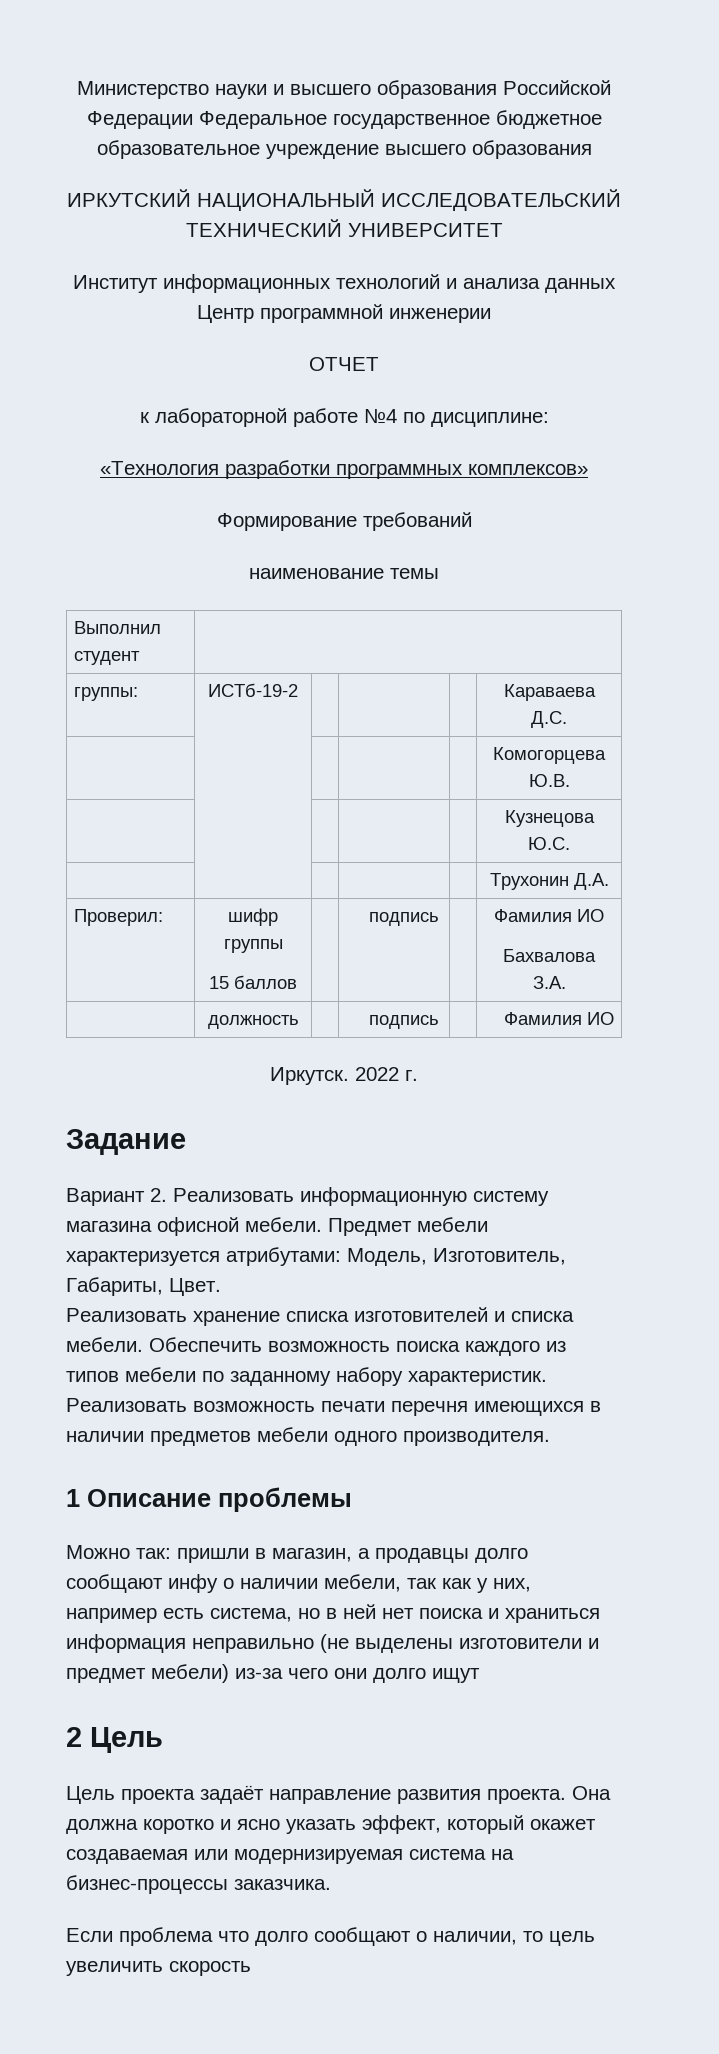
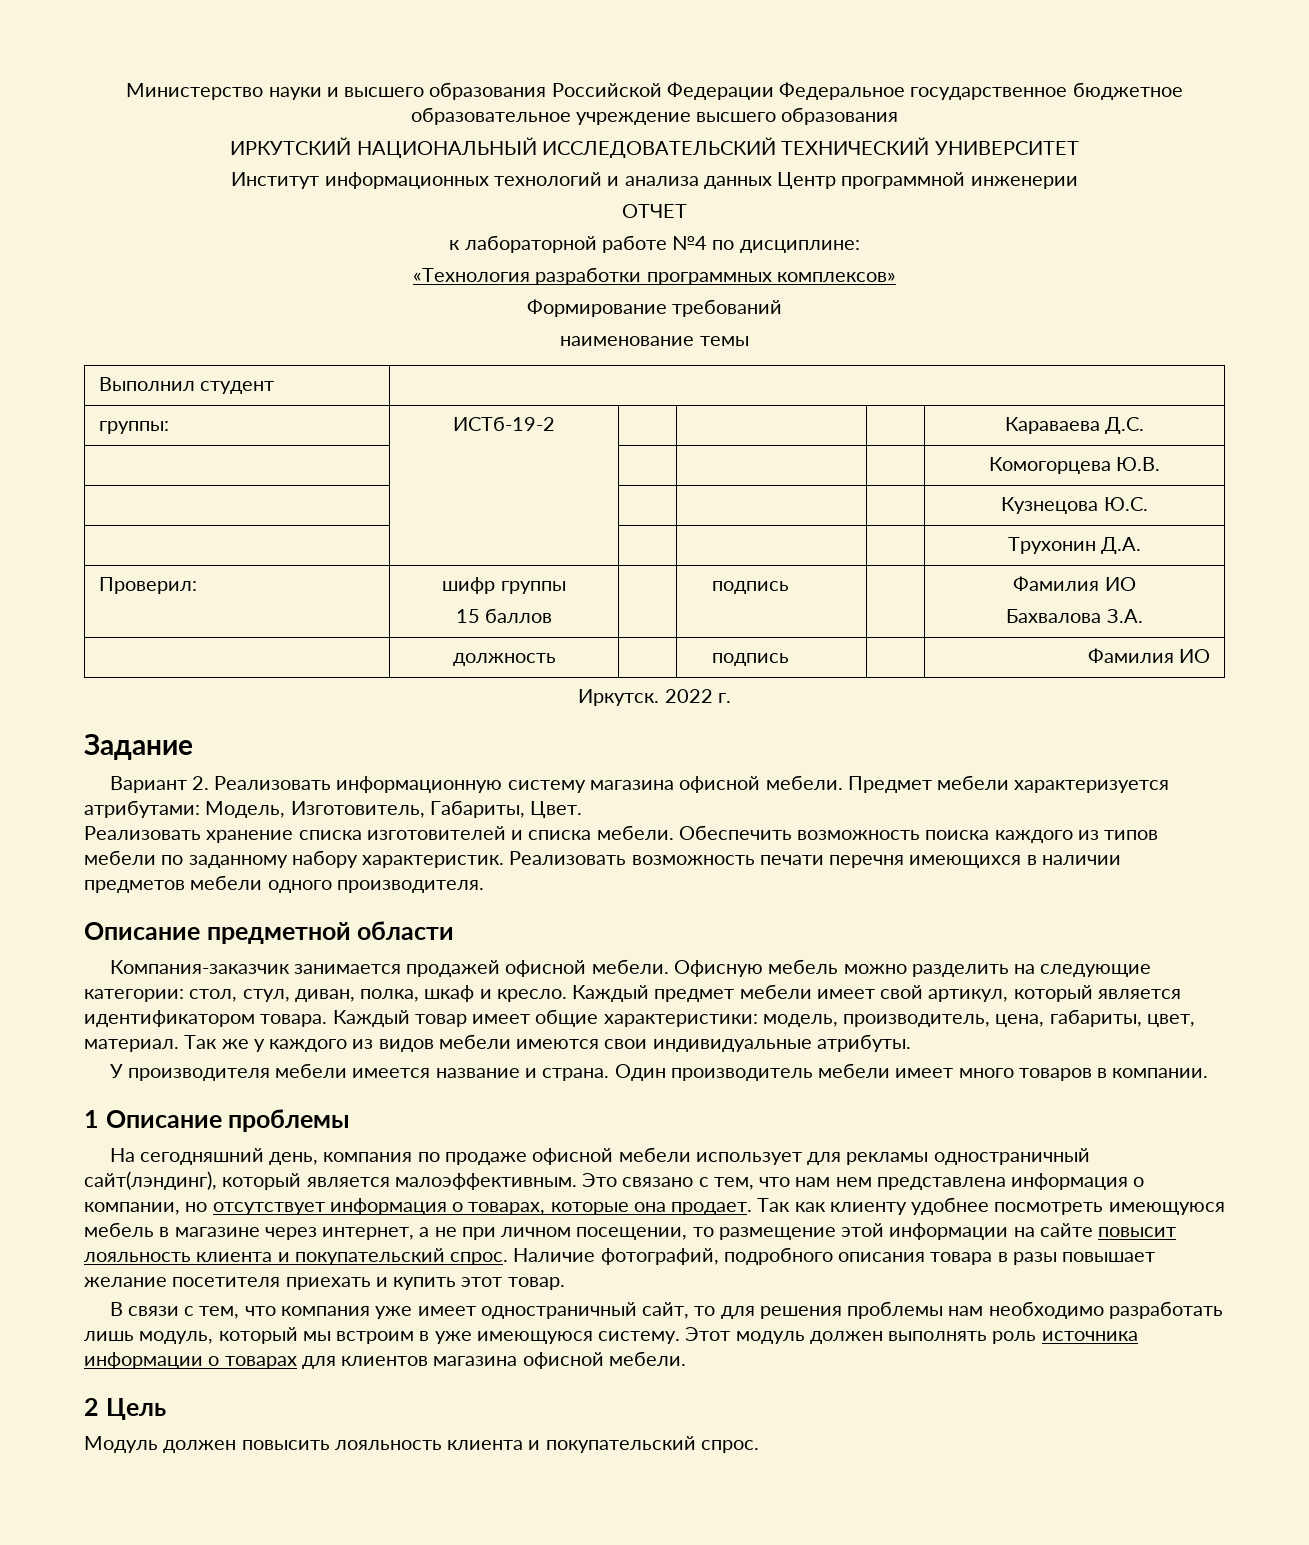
+ Описание предметной области
+ Компания-заказчик занимается продажей офисной мебели. Офисную мебель можно разделить на следующие категории: стол, стул, диван, полка, шкаф и кресло. Каждый предмет мебели имеет свой артикул, который является идентификатором товара. Каждый товар имеет общие характеристики: модель, производитель, цена, габариты, цвет, материал. Так же у каждого из видов мебели имеются свои индивидуальные атрибуты.
+ У производителя мебели имеется название и страна. Один производитель мебели имеет много товаров в компании.
  1 Описание проблемы
- Можно так: пришли в магазин, а продавцы долго сообщают инфу о наличии мебели, так как у них, например есть система, но в ней нет поиска и храниться информация неправильно (не выделены изготовители и предмет мебели) из-за чего они долго ищут
+ На сегодняшний день, компания по продаже офисной мебели использует для рекламы одностраничный сайт(лэндинг), который является малоэффективным. Это связано с тем, что нам нем представлена информация о компании, но отсутствует информация о товарах, которые она продает. Так как клиенту удобнее посмотреть имеющуюся мебель в магазине через интернет, а не при личном посещении, то размещение этой информации на сайте повысит лояльность клиента и покупательский спрос. Наличие фотографий, подробного описания товара в разы повышает желание посетителя приехать и купить этот товар.
+ В связи с тем, что компания уже имеет одностраничный сайт, то для решения проблемы нам необходимо разработать лишь модуль, который мы встроим в уже имеющуюся систему. Этот модуль должен выполнять роль источника информации о товарах для клиентов магазина офисной мебели.
  2 Цель
- Цель проекта задаёт направление развития проекта. Она должна коротко и ясно указать эффект, который окажет создаваемая или модернизируемая система на бизнес-процессы заказчика.
- Если проблема что долго сообщают о наличии, то цель увеличить скорость
+ Модуль должен повысить лояльность клиента и покупательский спрос.

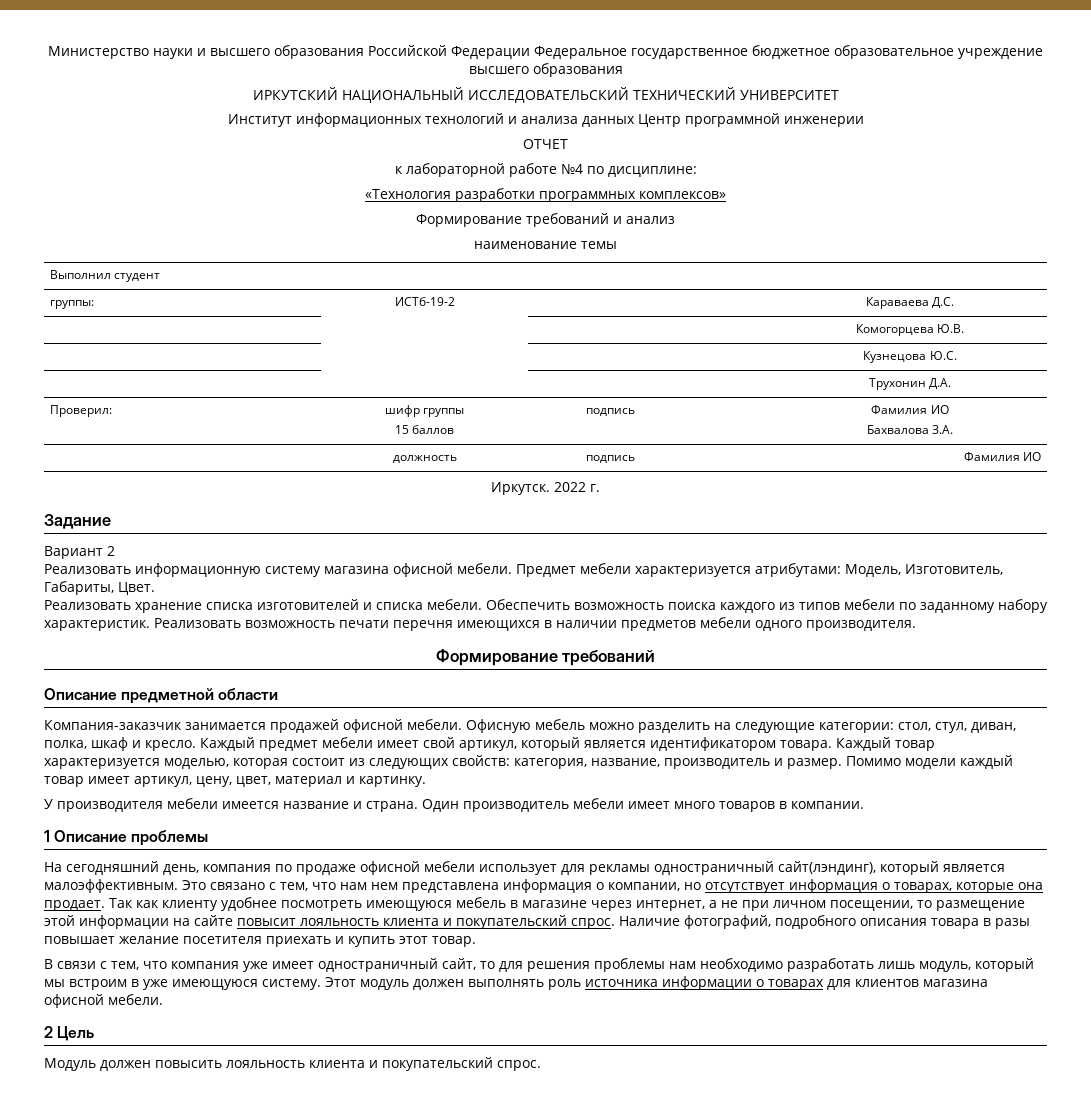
- Формирование требований
+ Формирование требований и анализ
- Вариант 2. Реализовать информационную систему магазина офисной мебели.
+ Вариант 2
+ Реализовать информационную систему магазина офисной мебели.
  Реализовать возможность печати перечня имеющихся в наличии предметов мебели одного производителя.
+ Формирование требований
- Каждый товар имеет общие характеристики: модель, производитель, цена, габариты, цвет, материал. Так же у каждого из видов мебели имеются свои индивидуальные атрибуты.
+ Каждый товар характеризуется моделью, которая состоит из следующих свойств: категория, название, производитель и размер. Помимо модели каждый товар имеет артикул, цену, цвет, материал и картинку.

